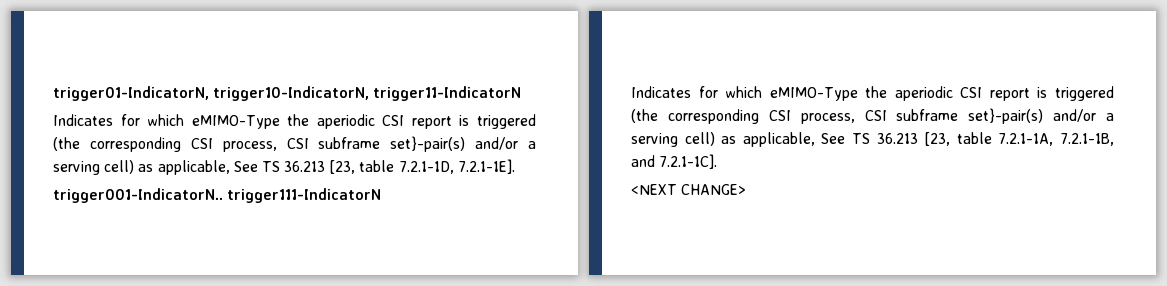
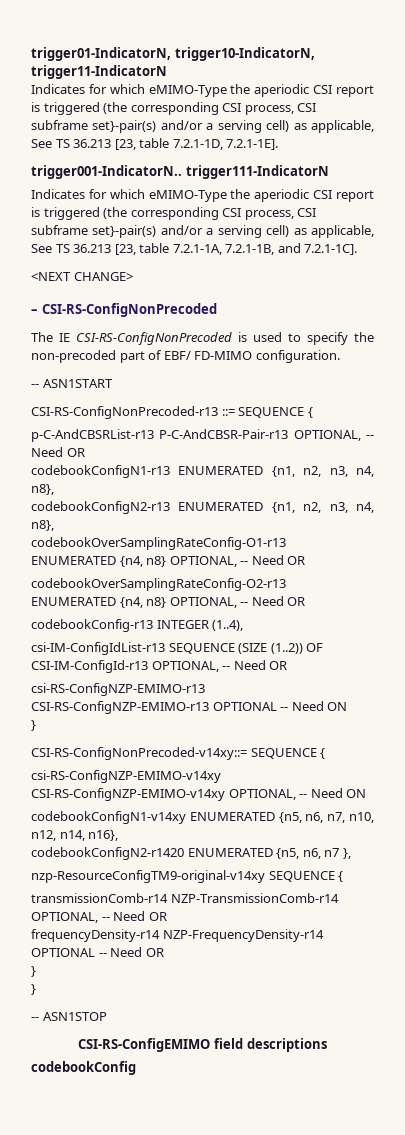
+ – CSI-RS-ConfigNonPrecoded
+ The IE CSI-RS-ConfigNonPrecoded is used to specify the non-precoded part of EBF/ FD-MIMO configuration.
+ -- ASN1START
+ CSI-RS-ConfigNonPrecoded-r13 ::= SEQUENCE {
+ p-C-AndCBSRList-r13 P-C-AndCBSR-Pair-r13 OPTIONAL, -- Need OR
+ codebookConfigN1-r13 ENUMERATED {n1, n2, n3, n4, n8},
+ codebookConfigN2-r13 ENUMERATED {n1, n2, n3, n4, n8},
+ codebookOverSamplingRateConfig-O1-r13 ENUMERATED {n4, n8} OPTIONAL, -- Need OR
+ codebookOverSamplingRateConfig-O2-r13 ENUMERATED {n4, n8} OPTIONAL, -- Need OR
+ codebookConfig-r13 INTEGER (1..4),
+ csi-IM-ConfigIdList-r13 SEQUENCE (SIZE (1..2)) OF CSI-IM-ConfigId-r13 OPTIONAL, -- Need OR
+ csi-RS-ConfigNZP-EMIMO-r13 CSI-RS-ConfigNZP-EMIMO-r13 OPTIONAL -- Need ON
+ }
+ CSI-RS-ConfigNonPrecoded-v14xy::= SEQUENCE {
+ csi-RS-ConfigNZP-EMIMO-v14xy CSI-RS-ConfigNZP-EMIMO-v14xy OPTIONAL, -- Need ON
+ codebookConfigN1-v14xy ENUMERATED {n5, n6, n7, n10, n12, n14, n16},
+ codebookConfigN2-r1420 ENUMERATED {n5, n6, n7 },
+ nzp-ResourceConfigTM9-original-v14xy SEQUENCE {
+ transmissionComb-r14 NZP-TransmissionComb-r14 OPTIONAL, -- Need OR
+ frequencyDensity-r14 NZP-FrequencyDensity-r14 OPTIONAL -- Need OR
+ }
+ }
+ -- ASN1STOP
+ CSI-RS-ConfigEMIMO field descriptions
+ codebookConfig

